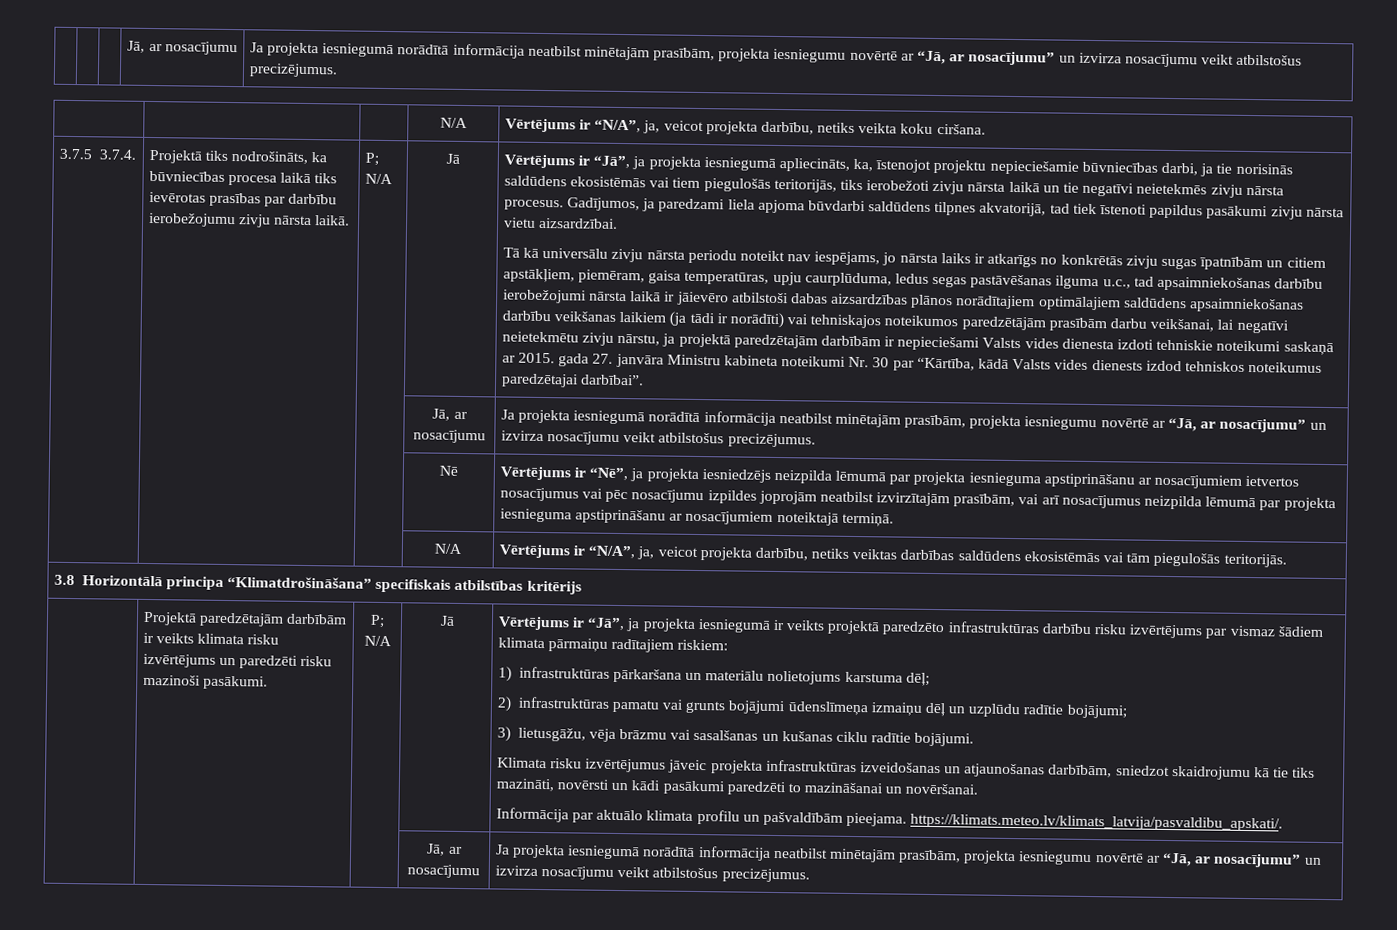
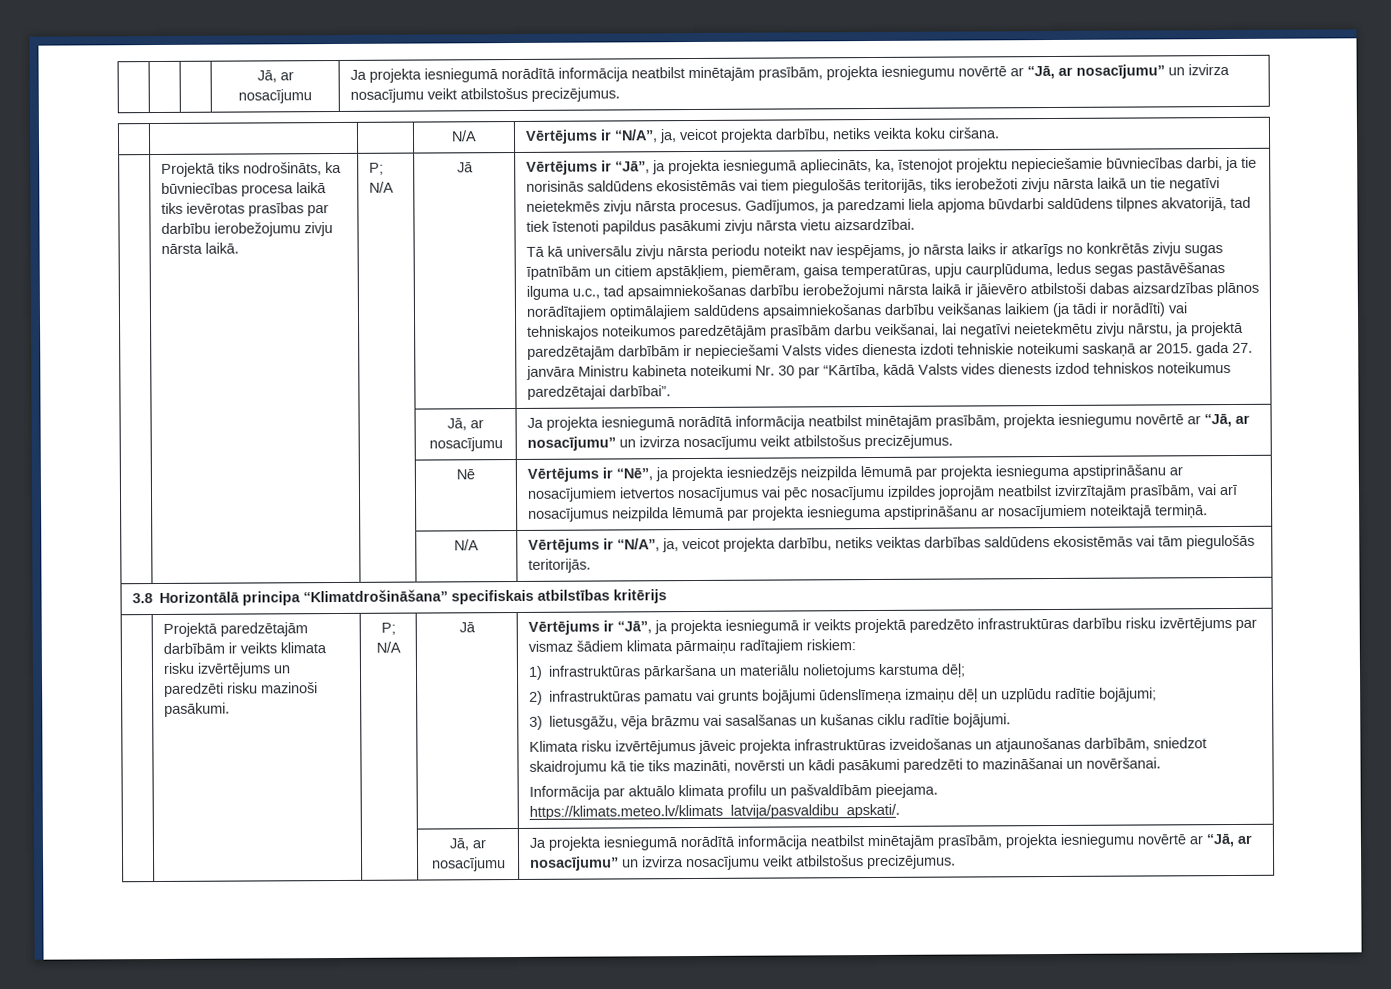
- 3.7.5 3.7.4.

